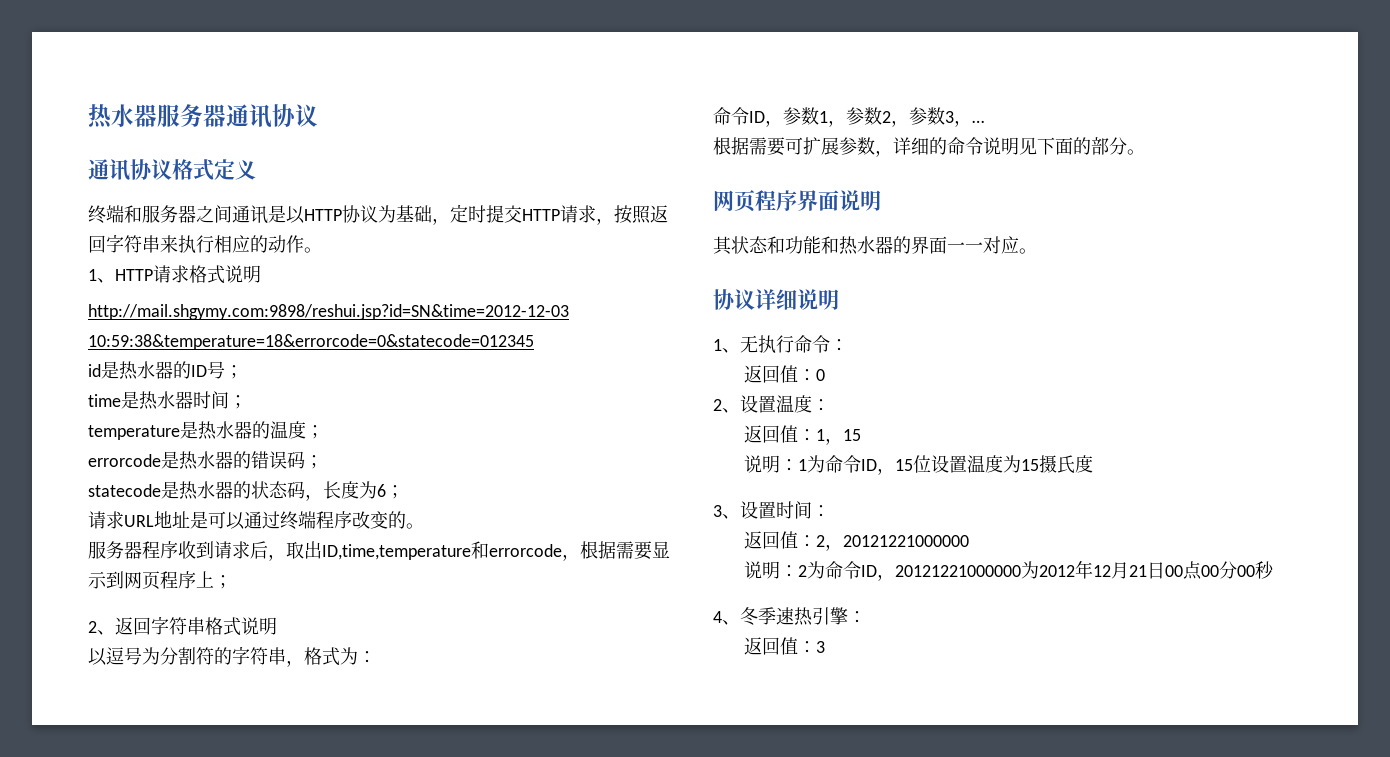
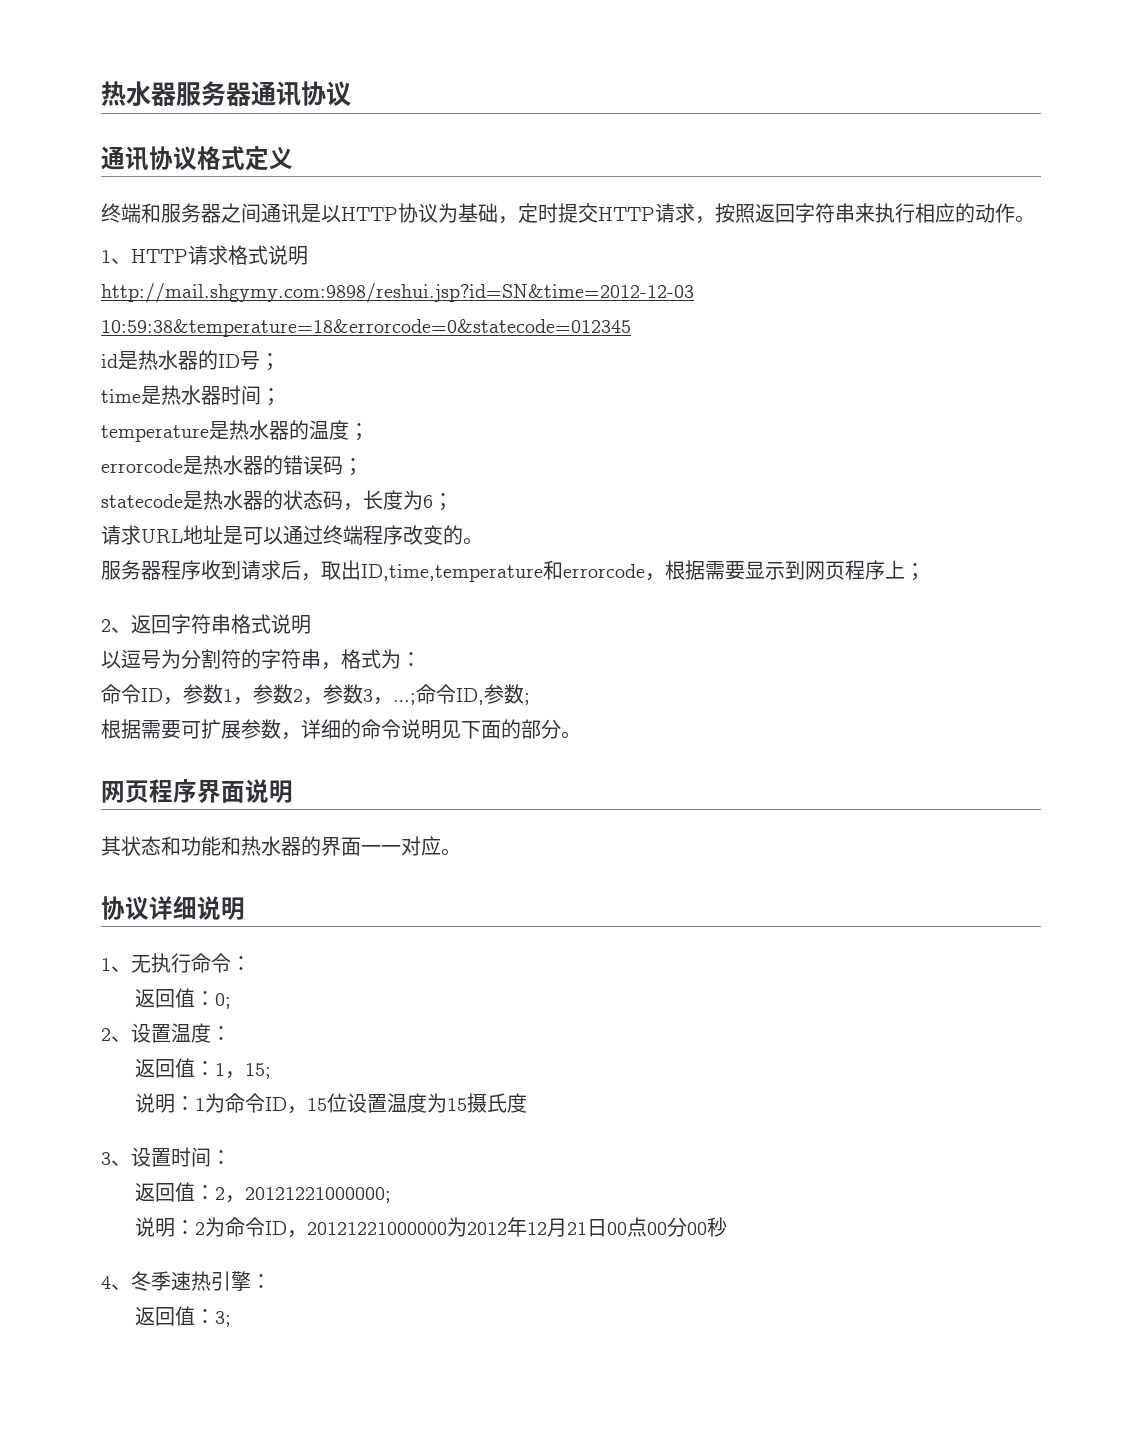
- 命令ID，参数1，参数2，参数3，…
+ 命令ID，参数1，参数2，参数3，…;命令ID,参数;
- 返回值：0
+ 返回值：0;
- 返回值：1，15
+ 返回值：1，15;
- 返回值：2，20121221000000
+ 返回值：2，20121221000000;
- 返回值：3
+ 返回值：3;

